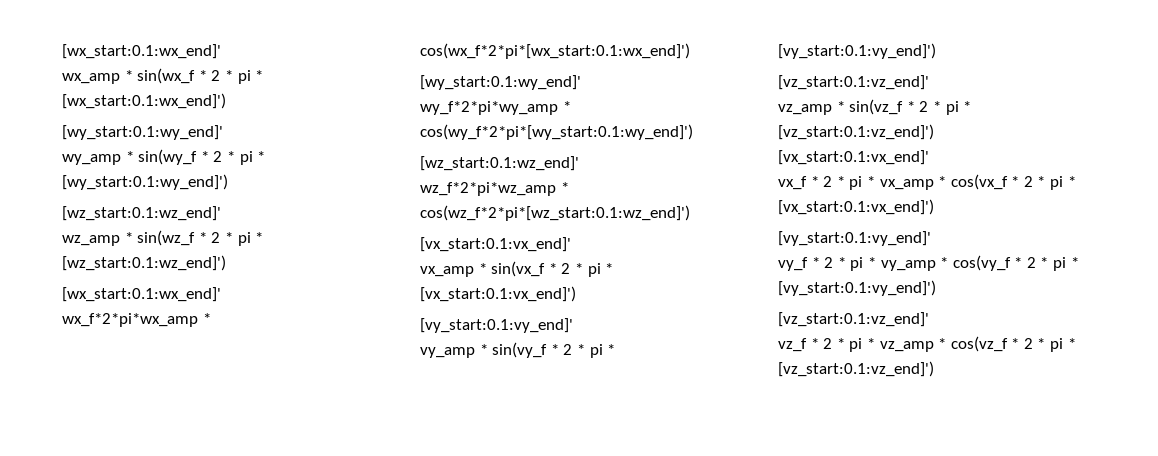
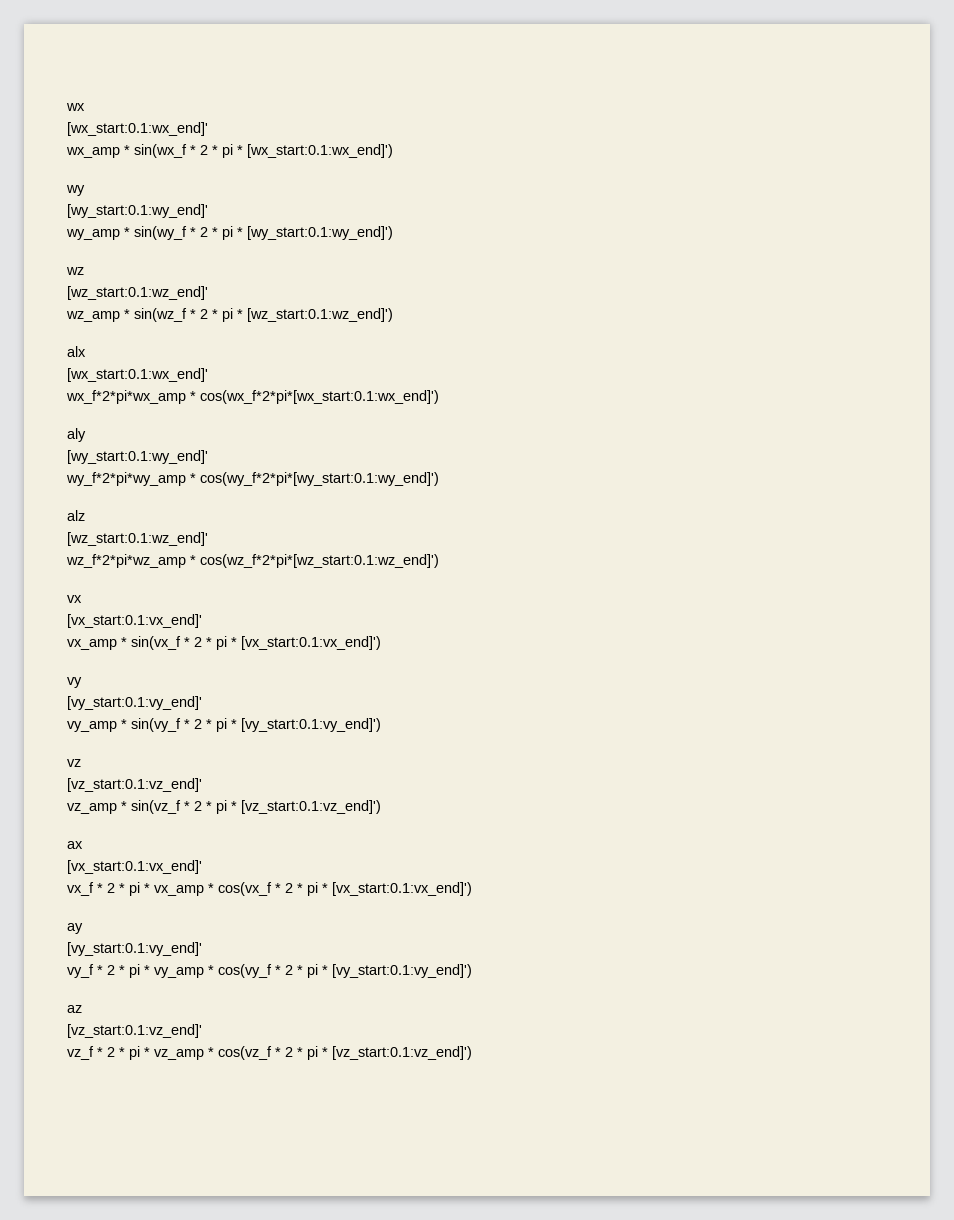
+ wx
+ wy
+ wz
+ alx
+ aly
+ alz
+ vx
+ vy
+ vz
+ ax
+ ay
+ az

